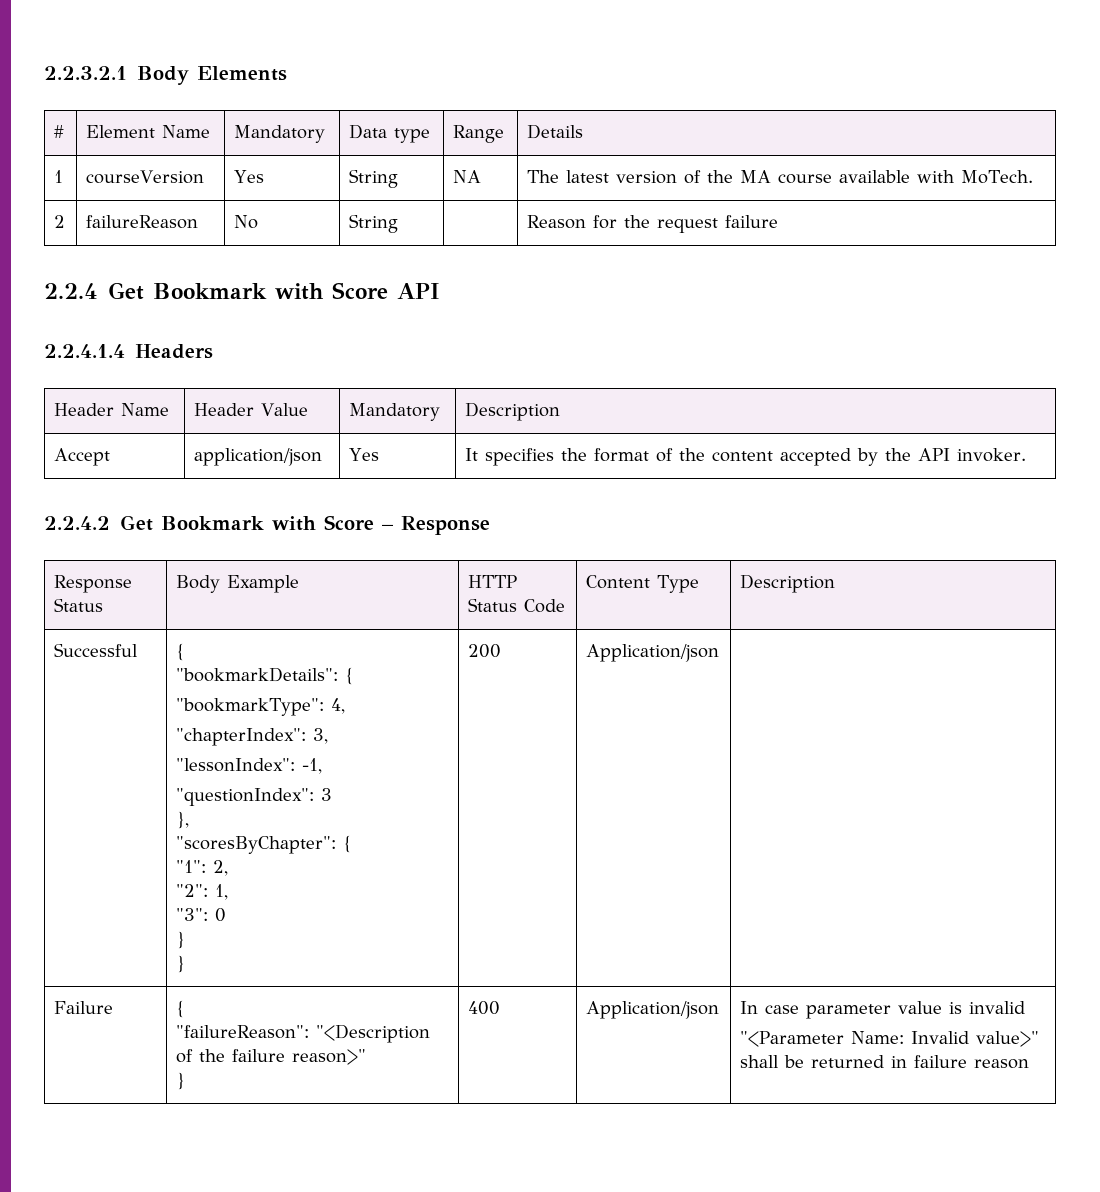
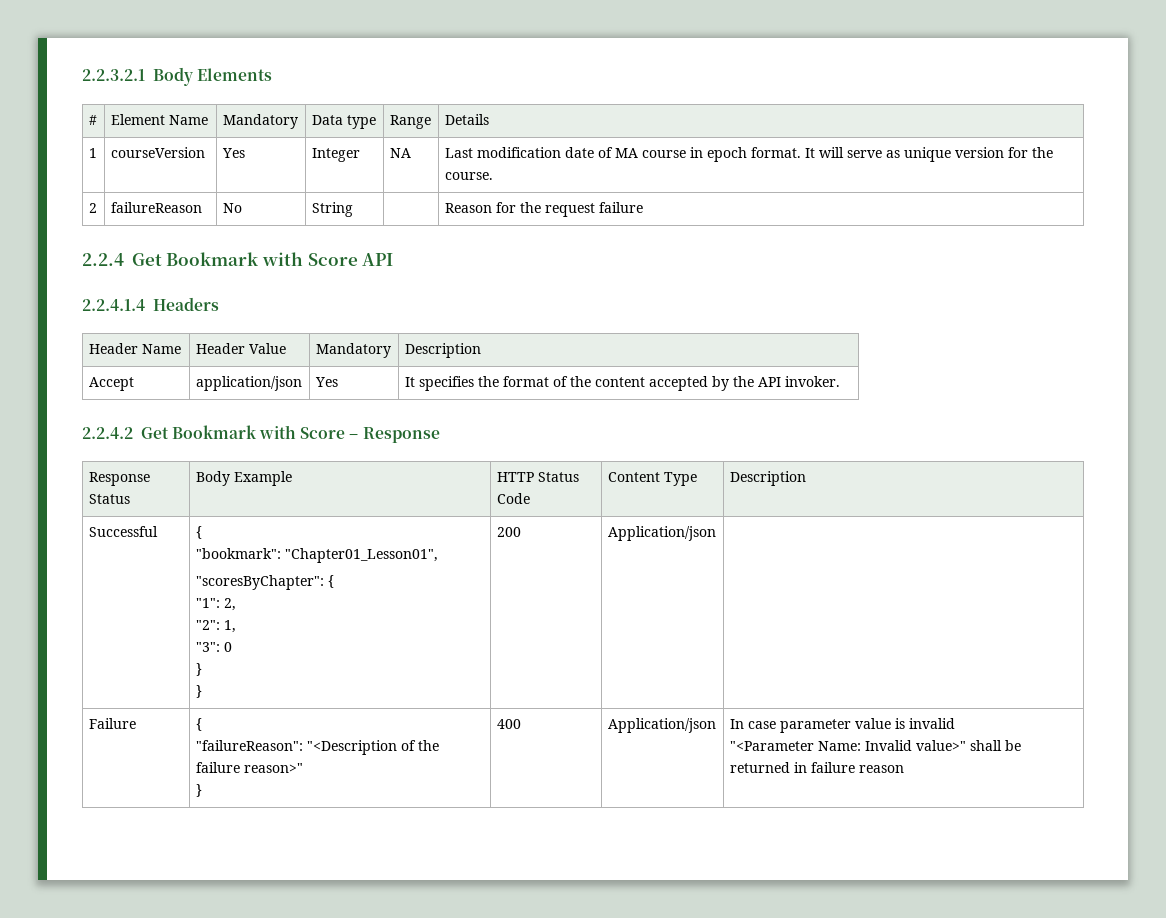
- 1 | courseVersion | Yes | String | NA | The latest version of the MA course available with MoTech.
+ 1 | courseVersion | Yes | Integer | NA | Last modification date of MA course in epoch format. It will serve as unique version for the course.
  Successful | {
- "bookmarkDetails": {
- "bookmarkType": 4,
- "chapterIndex": 3,
- "lessonIndex": -1,
- "questionIndex": 3
- },
+ "bookmark": "Chapter01_Lesson01",

